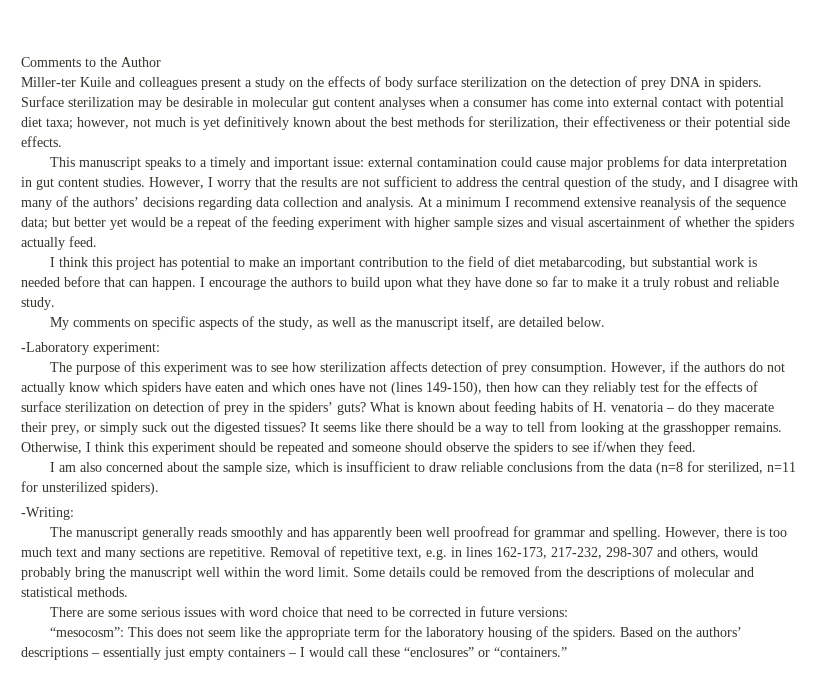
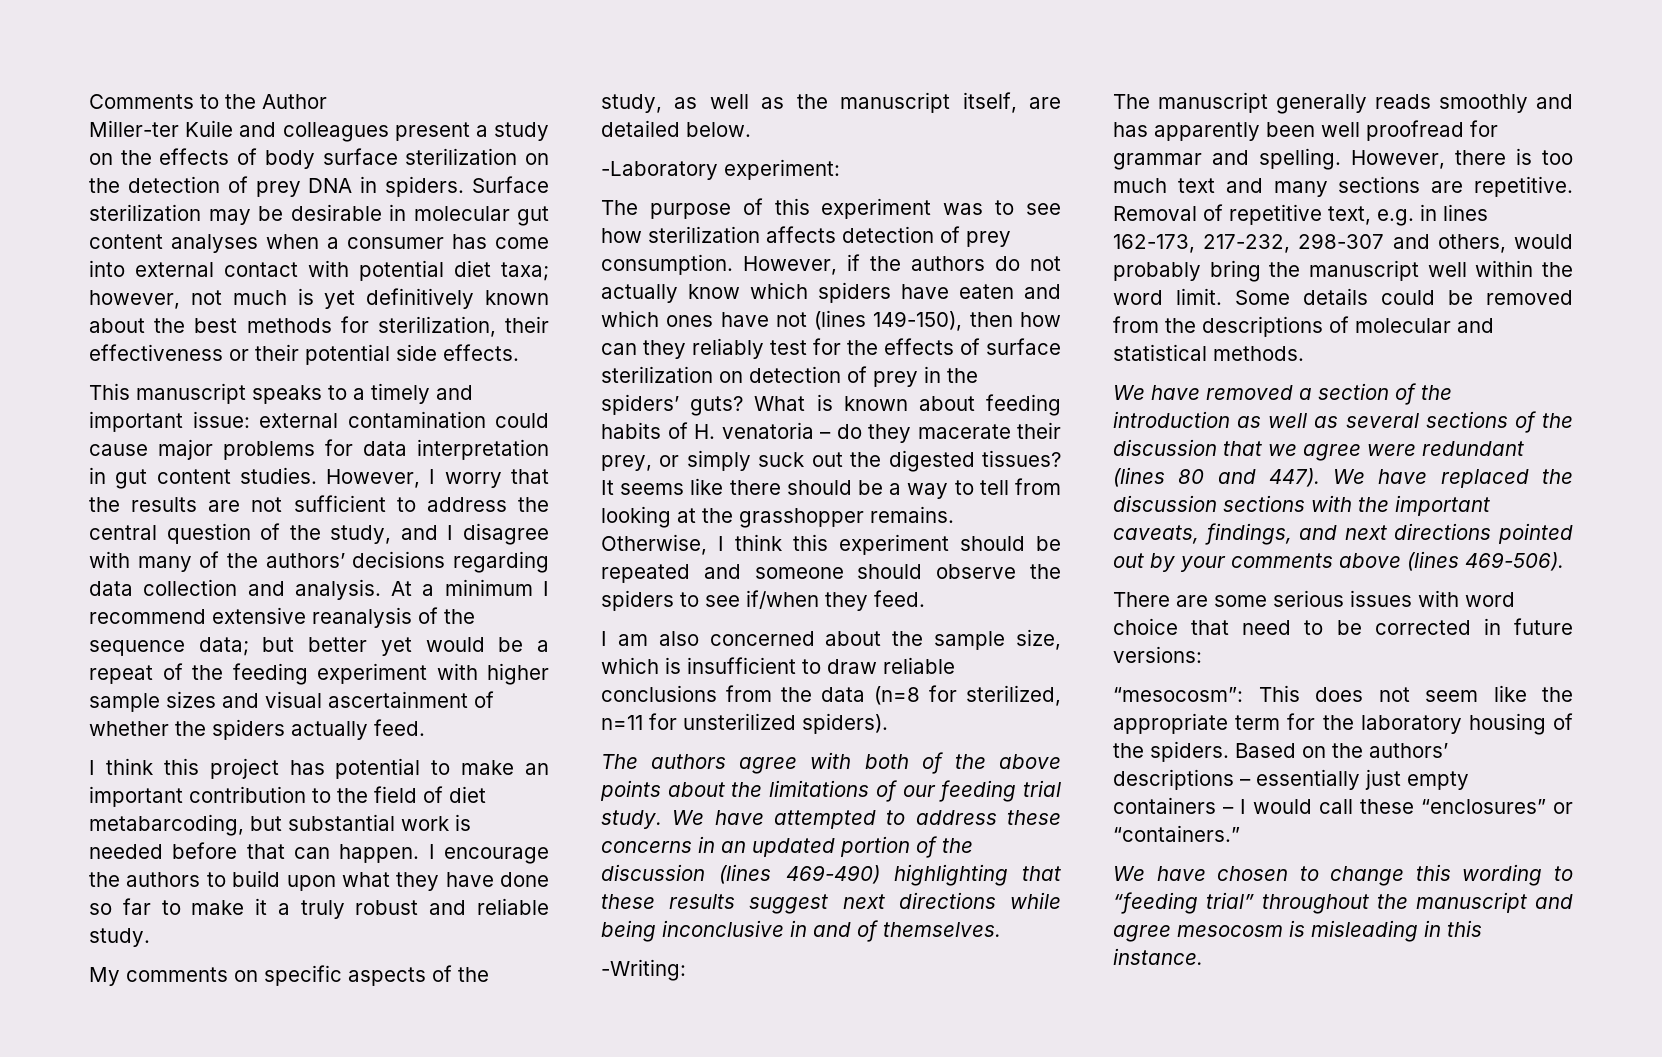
+ The authors agree with both of the above points about the limitations of our feeding trial study. We have attempted to address these concerns in an updated portion of the discussion (lines 469-490) highlighting that these results suggest next directions while being inconclusive in and of themselves.
+ We have removed a section of the introduction as well as several sections of the discussion that we agree were redundant (lines 80 and 447). We have replaced the discussion sections with the important caveats, findings, and next directions pointed out by your comments above (lines 469-506).
+ We have chosen to change this wording to “feeding trial” throughout the manuscript and agree mesocosm is misleading in this instance.

